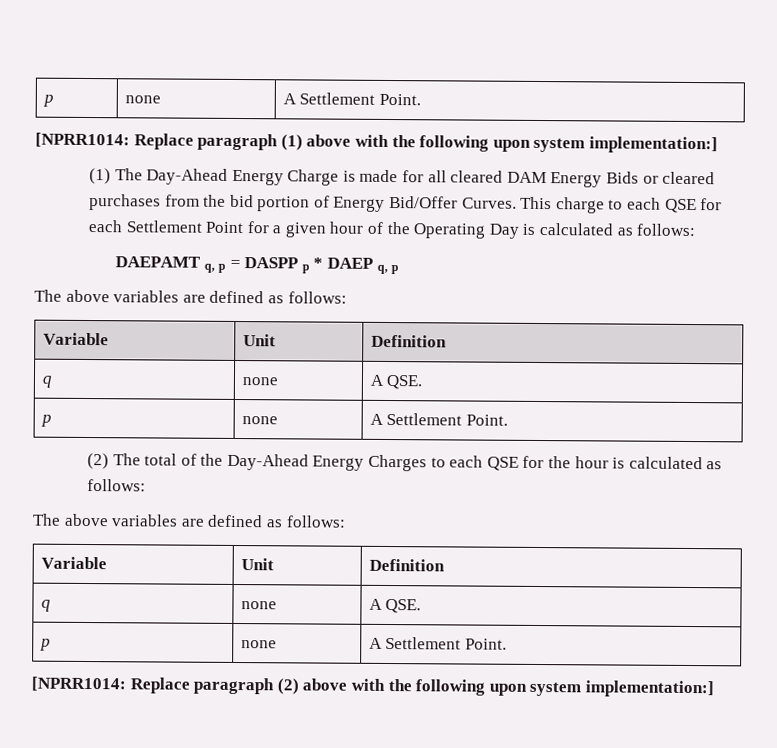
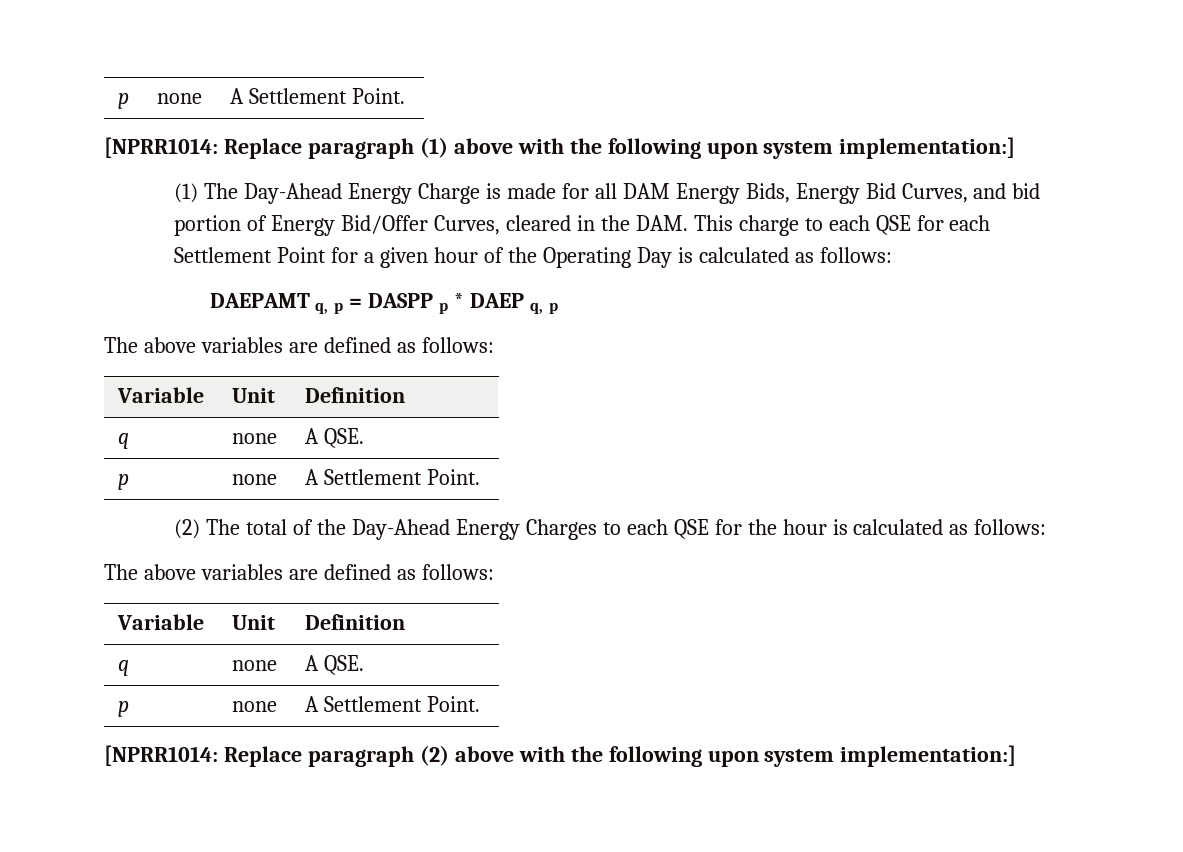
- (1) The Day-Ahead Energy Charge is made for all cleared DAM Energy Bids or cleared purchases from the bid portion of Energy Bid/Offer Curves. This charge to each QSE for each Settlement Point for a given hour of the Operating Day is calculated as follows:
+ (1) The Day-Ahead Energy Charge is made for all DAM Energy Bids, Energy Bid Curves, and bid portion of Energy Bid/Offer Curves, cleared in the DAM. This charge to each QSE for each Settlement Point for a given hour of the Operating Day is calculated as follows:

